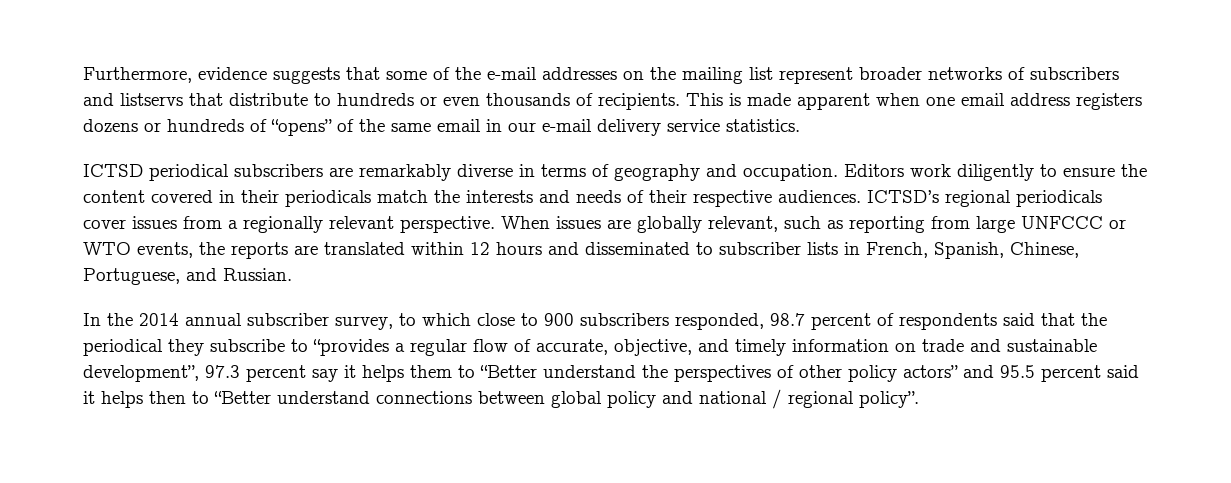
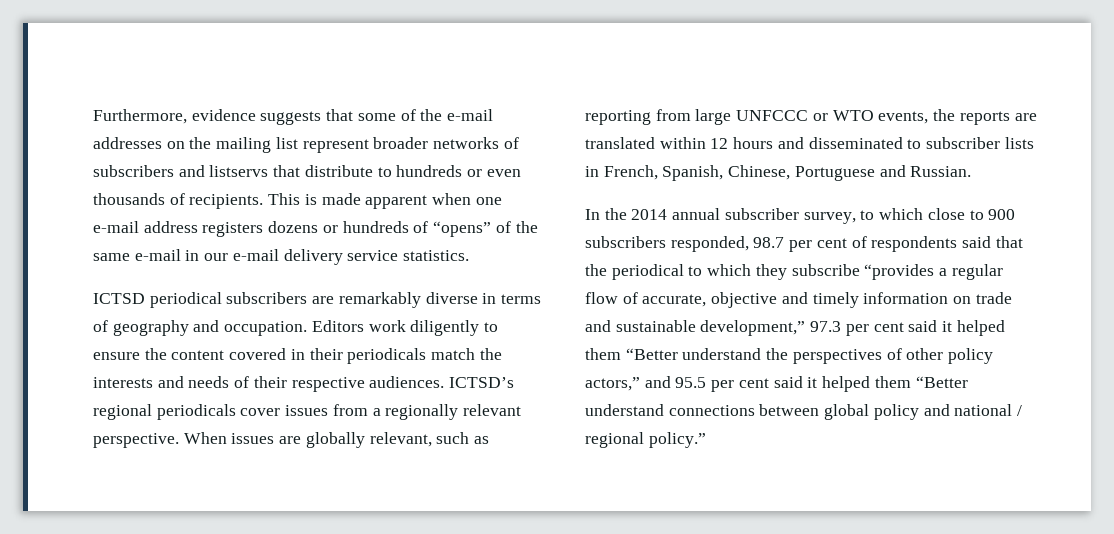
- This is made apparent when one email address registers dozens or hundreds of “opens” of the same email in our e-mail delivery service statistics.
+ This is made apparent when one e-mail address registers dozens or hundreds of “opens” of the same e-mail in our e-mail delivery service statistics.
- When issues are globally relevant, such as reporting from large UNFCCC or WTO events, the reports are translated within 12 hours and disseminated to subscriber lists in French, Spanish, Chinese, Portuguese, and Russian.
+ When issues are globally relevant, such as reporting from large UNFCCC or WTO events, the reports are translated within 12 hours and disseminated to subscriber lists in French, Spanish, Chinese, Portuguese and Russian.
- In the 2014 annual subscriber survey, to which close to 900 subscribers responded, 98.7 percent of respondents said that the periodical they subscribe to “provides a regular flow of accurate, objective, and timely information on trade and sustainable development”, 97.3 percent say it helps them to “Better understand the perspectives of other policy actors” and 95.5 percent said it helps then to “Better understand connections between global policy and national / regional policy”.
+ In the 2014 annual subscriber survey, to which close to 900 subscribers responded, 98.7 per cent of respondents said that the periodical to which they subscribe “provides a regular flow of accurate, objective and timely information on trade and sustainable development,” 97.3 per cent said it helped them “Better understand the perspectives of other policy actors,” and 95.5 per cent said it helped them “Better understand connections between global policy and national / regional policy.”

